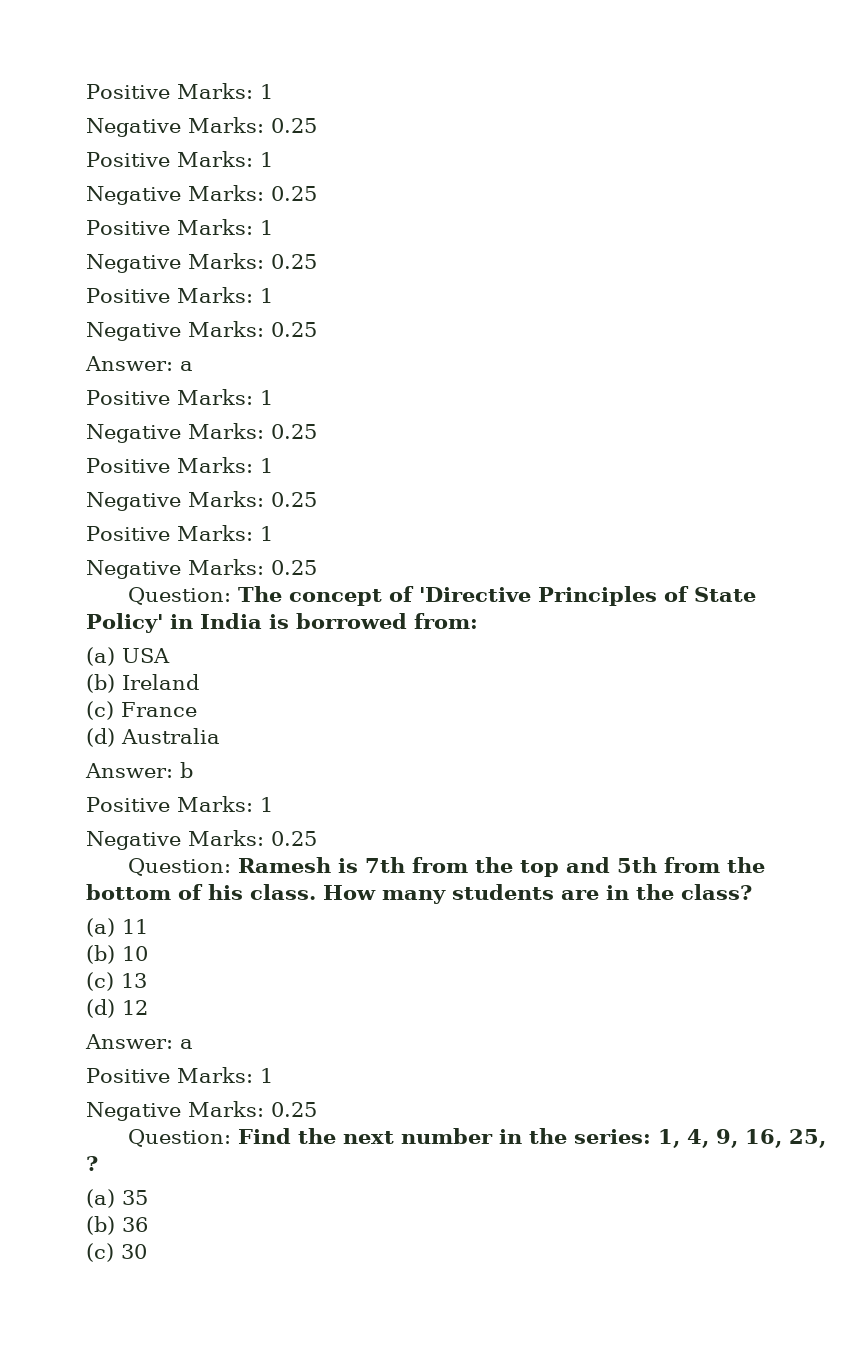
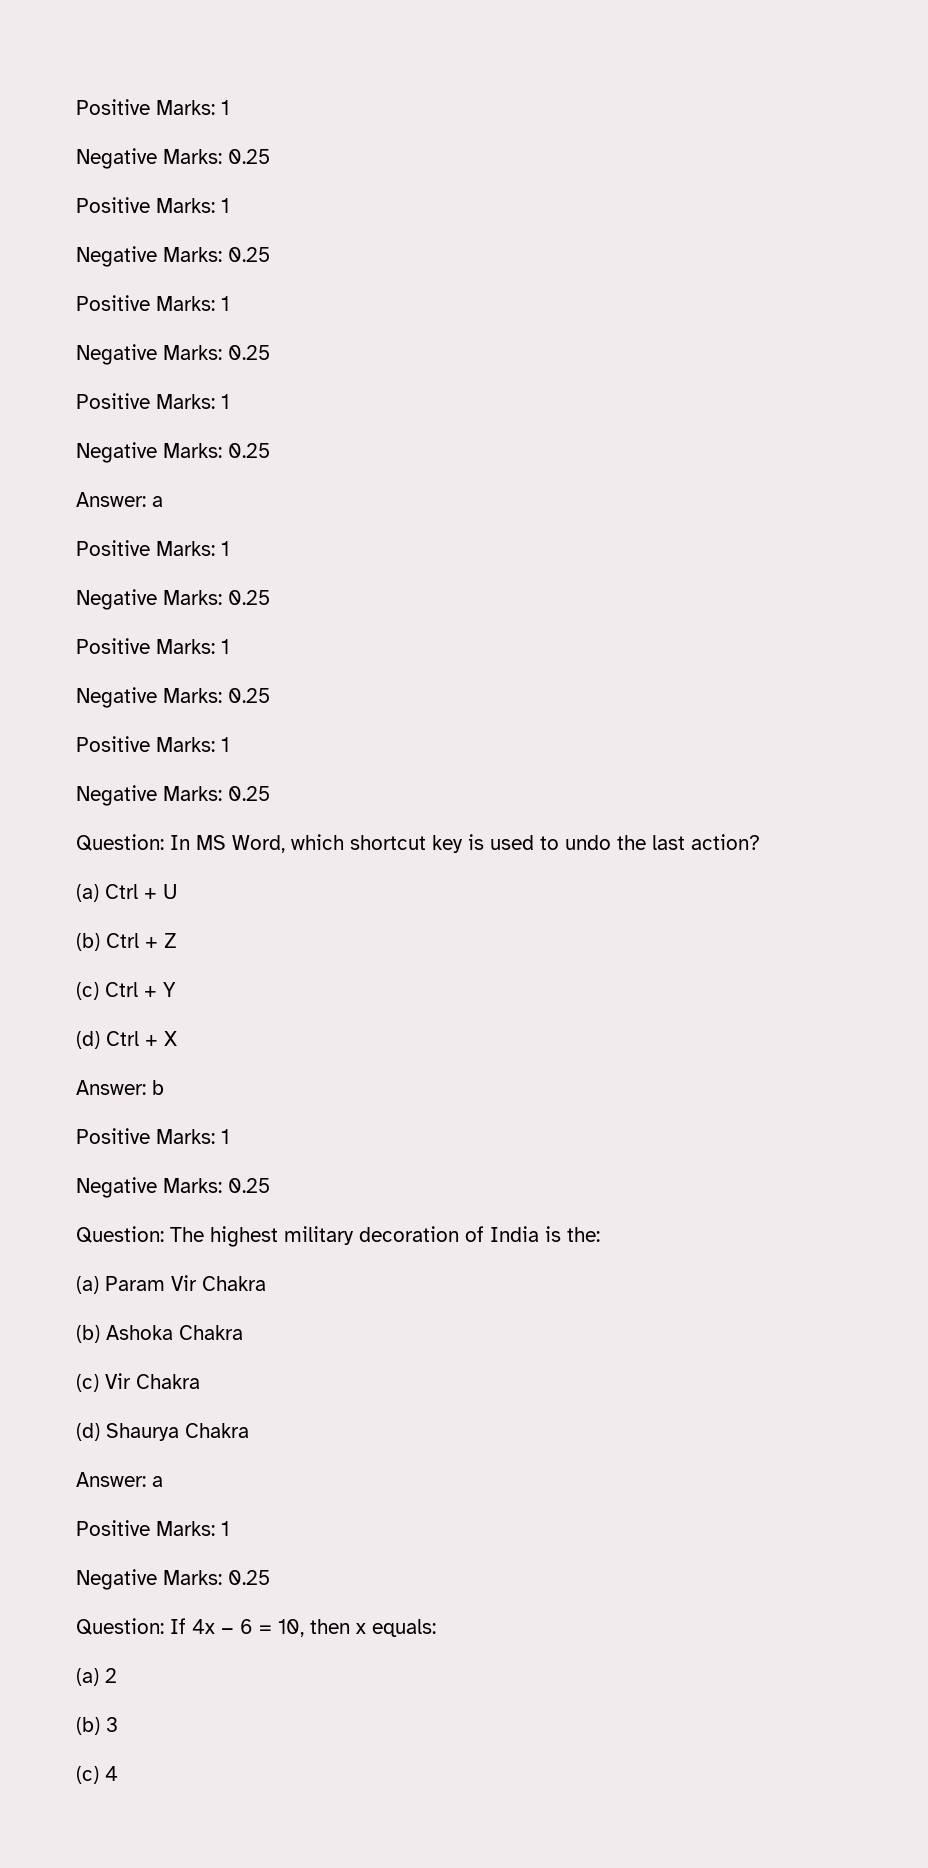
- Question: The concept of 'Directive Principles of State Policy' in India is borrowed from:
- (a) USA
- (b) Ireland
- (c) France
- (d) Australia
+ Question: In MS Word, which shortcut key is used to undo the last action?
+ (a) Ctrl + U
+ (b) Ctrl + Z
+ (c) Ctrl + Y
+ (d) Ctrl + X
- Question: Ramesh is 7th from the top and 5th from the bottom of his class. How many students are in the class?
- (a) 11
- (b) 10
- (c) 13
- (d) 12
+ Question: The highest military decoration of India is the:
+ (a) Param Vir Chakra
+ (b) Ashoka Chakra
+ (c) Vir Chakra
+ (d) Shaurya Chakra
- Question: Find the next number in the series: 1, 4, 9, 16, 25, ?
- (a) 35
- (b) 36
- (c) 30
+ Question: If 4x − 6 = 10, then x equals:
+ (a) 2
+ (b) 3
+ (c) 4

